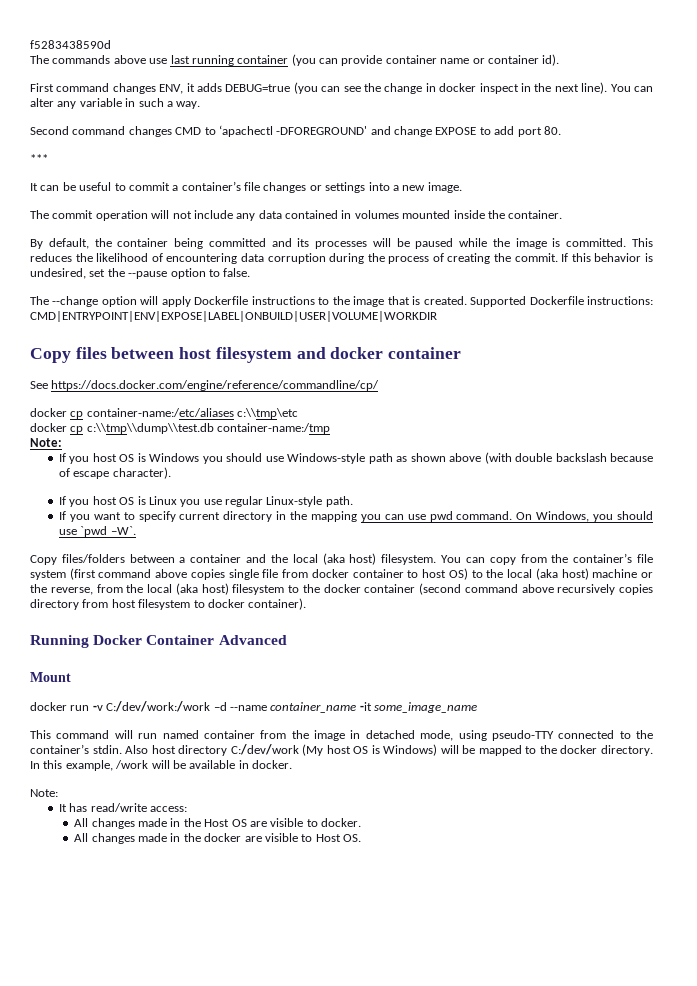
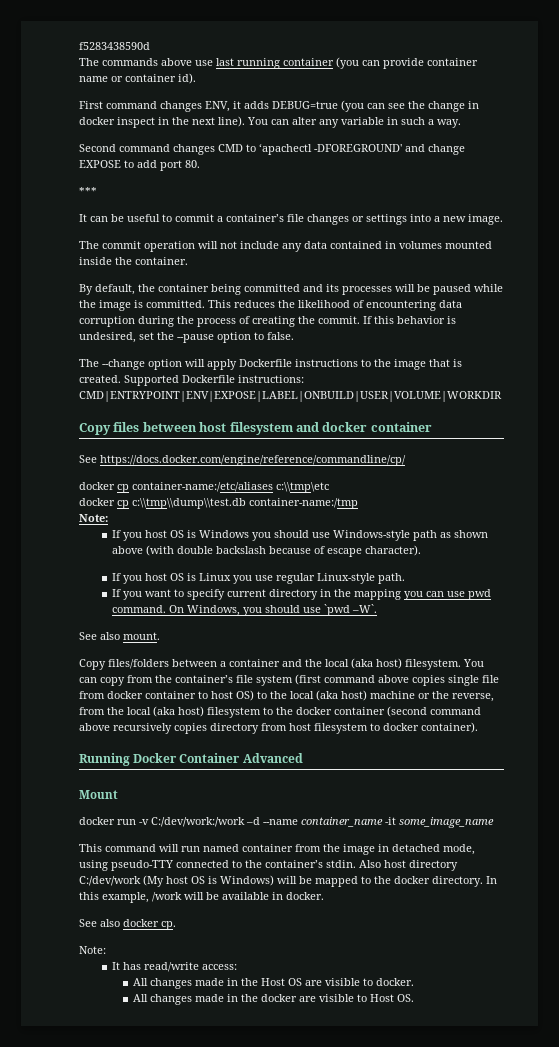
+ See also mount.
+ See also docker cp.

